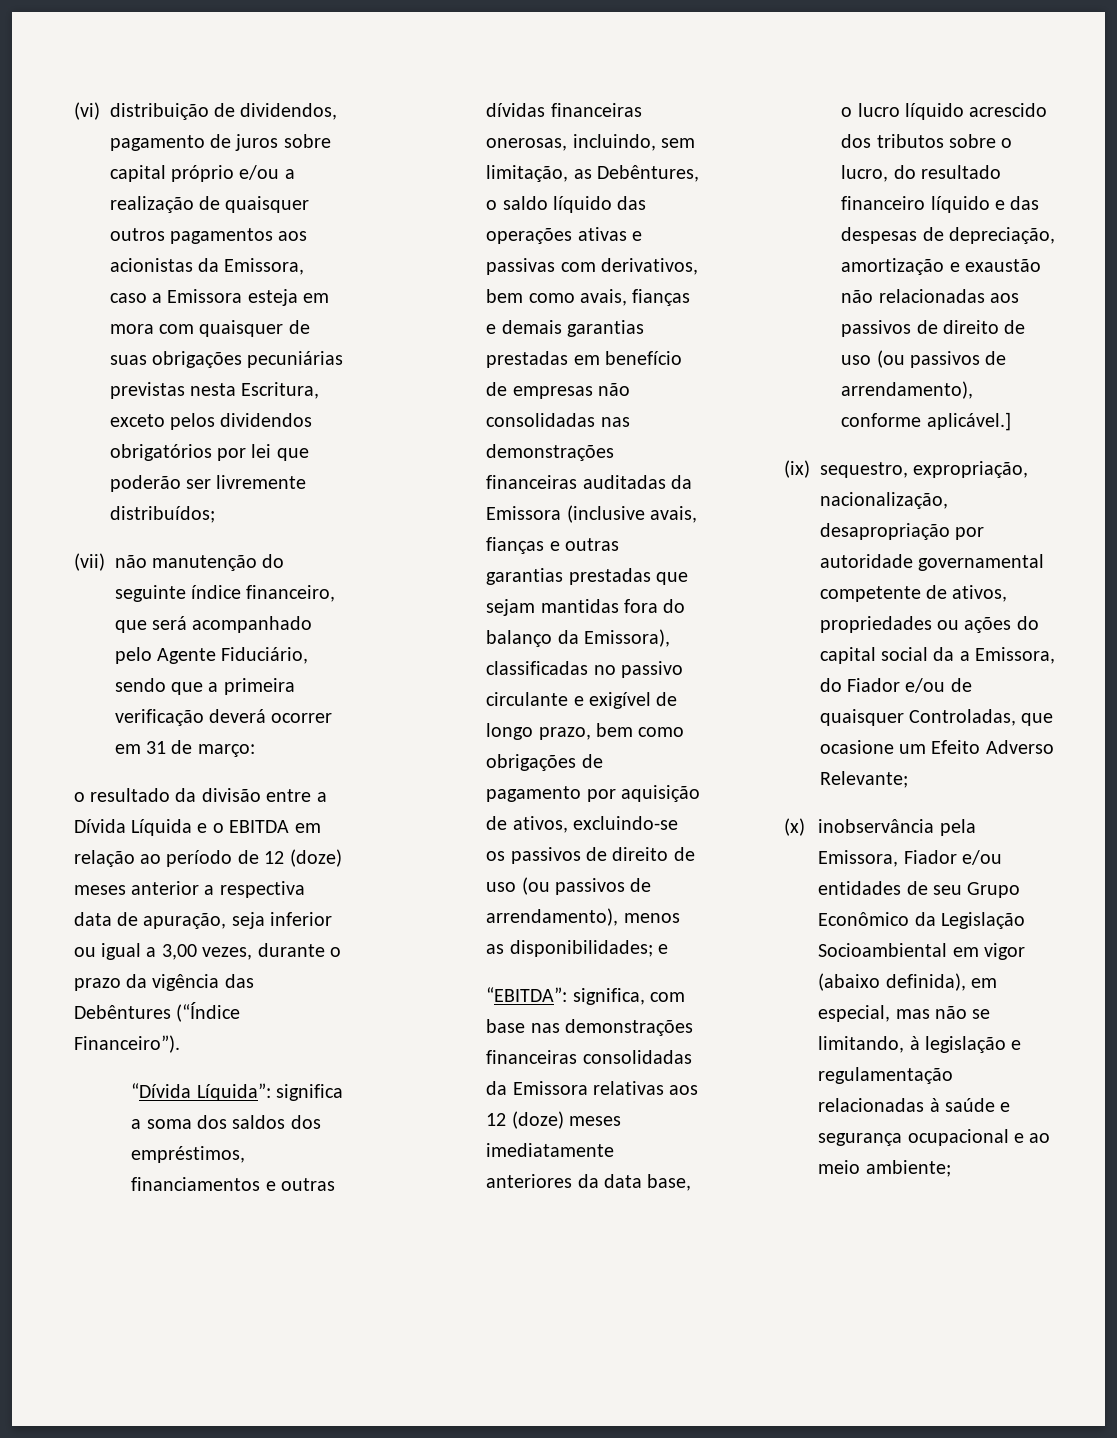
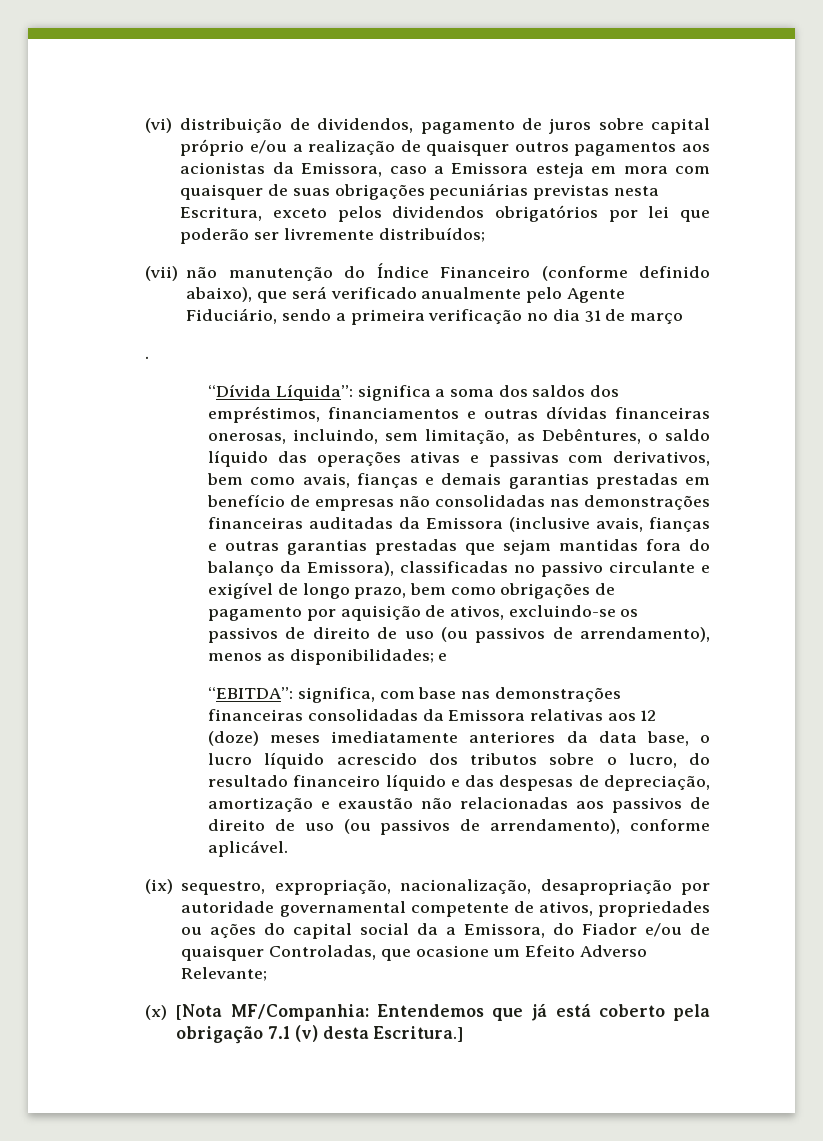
- (vii) não manutenção do seguinte índice financeiro, que será acompanhado pelo Agente Fiduciário, sendo que a primeira verificação deverá ocorrer em 31 de março:
- o resultado da divisão entre a Dívida Líquida e o EBITDA em relação ao período de 12 (doze) meses anterior a respectiva data de apuração, seja inferior ou igual a 3,00 vezes, durante o prazo da vigência das Debêntures (“Índice Financeiro”).
+ (vii) não manutenção do Índice Financeiro (conforme definido abaixo), que será verificado anualmente pelo Agente Fiduciário, sendo a primeira verificação no dia 31 de março
+ .
- “EBITDA”: significa, com base nas demonstrações financeiras consolidadas da Emissora relativas aos 12 (doze) meses imediatamente anteriores da data base, o lucro líquido acrescido dos tributos sobre o lucro, do resultado financeiro líquido e das despesas de depreciação, amortização e exaustão não relacionadas aos passivos de direito de uso (ou passivos de arrendamento), conforme aplicável.]
+ “EBITDA”: significa, com base nas demonstrações financeiras consolidadas da Emissora relativas aos 12 (doze) meses imediatamente anteriores da data base, o lucro líquido acrescido dos tributos sobre o lucro, do resultado financeiro líquido e das despesas de depreciação, amortização e exaustão não relacionadas aos passivos de direito de uso (ou passivos de arrendamento), conforme aplicável.
- (x) inobservância pela Emissora, Fiador e/ou entidades de seu Grupo Econômico da Legislação Socioambiental em vigor (abaixo definida), em especial, mas não se limitando, à legislação e regulamentação relacionadas à saúde e segurança ocupacional e ao meio ambiente;
+ (x) [Nota MF/Companhia: Entendemos que já está coberto pela obrigação 7.1 (v) desta Escritura.]

